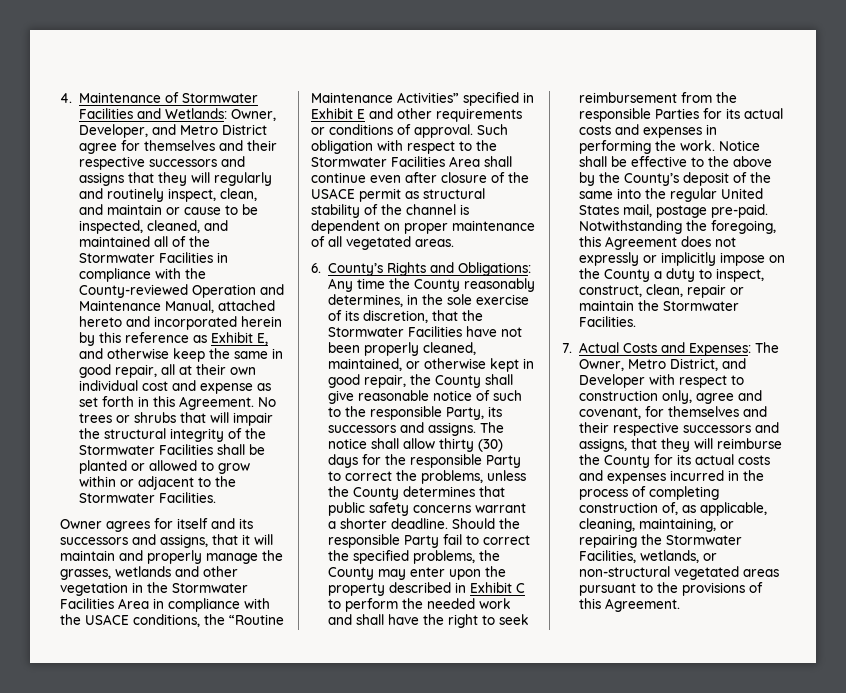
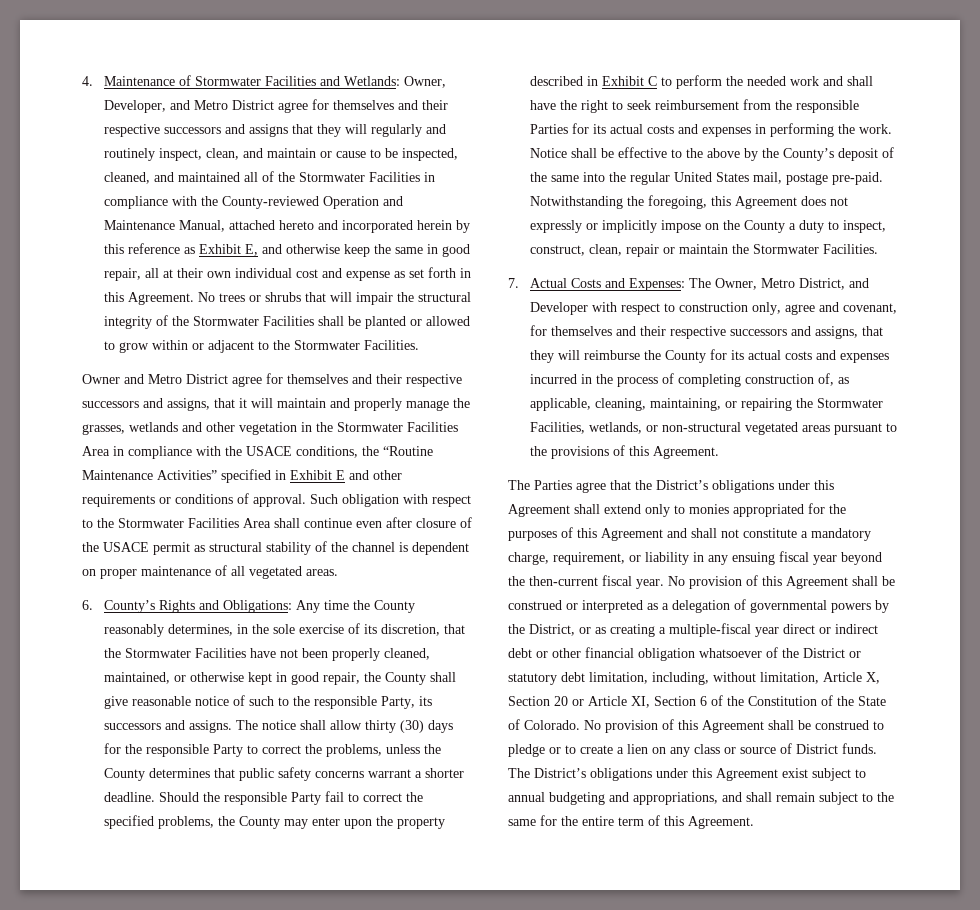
- Owner agrees for itself and its successors and assigns, that it will maintain and properly manage the grasses, wetlands and other vegetation in the Stormwater Facilities Area in compliance with the USACE conditions, the “Routine Maintenance Activities” specified in Exhibit E and other requirements or conditions of approval.
+ Owner and Metro District agree for themselves and their respective successors and assigns, that it will maintain and properly manage the grasses, wetlands and other vegetation in the Stormwater Facilities Area in compliance with the USACE conditions, the “Routine Maintenance Activities” specified in Exhibit E and other requirements or conditions of approval.
+ The Parties agree that the District’s obligations under this Agreement shall extend only to monies appropriated for the purposes of this Agreement and shall not constitute a mandatory charge, requirement, or liability in any ensuing fiscal year beyond the then-current fiscal year. No provision of this Agreement shall be construed or interpreted as a delegation of governmental powers by the District, or as creating a multiple-fiscal year direct or indirect debt or other financial obligation whatsoever of the District or statutory debt limitation, including, without limitation, Article X, Section 20 or Article XI, Section 6 of the Constitution of the State of Colorado. No provision of this Agreement shall be construed to pledge or to create a lien on any class or source of District funds. The District’s obligations under this Agreement exist subject to annual budgeting and appropriations, and shall remain subject to the same for the entire term of this Agreement.

